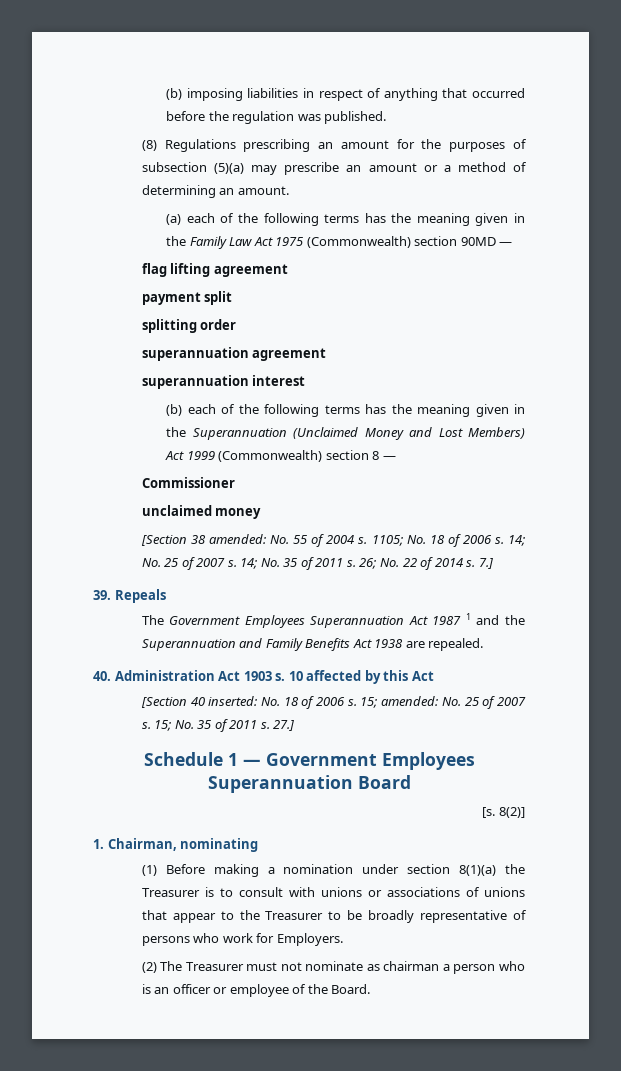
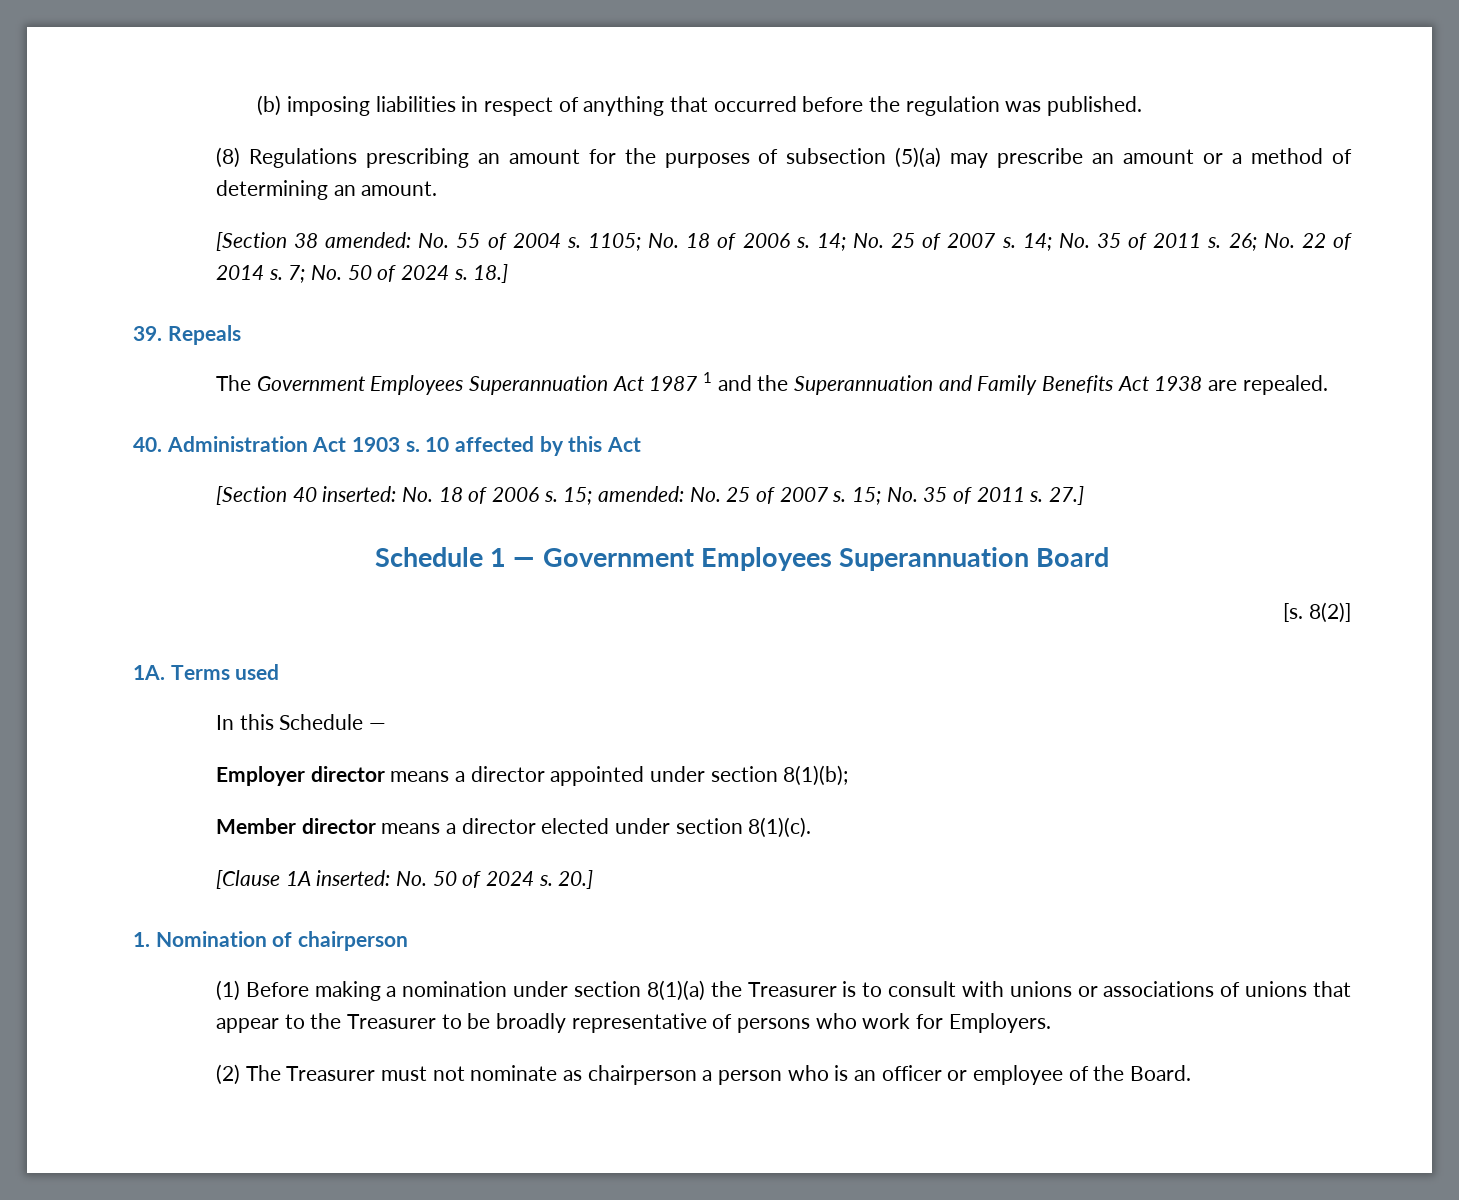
- (a) each of the following terms has the meaning given in the Family Law Act 1975 (Commonwealth) section 90MD —
- flag lifting agreement
- payment split
- splitting order
- superannuation agreement
- superannuation interest
- (b) each of the following terms has the meaning given in the Superannuation (Unclaimed Money and Lost Members) Act 1999 (Commonwealth) section 8 —
- Commissioner
- unclaimed money
- 7.]
+ 7; No. 50 of 2024 s. 18.]
- 1. Chairman, nominating
+ 1A. Terms used
+ In this Schedule —
+ Employer director means a director appointed under section 8(1)(b);
+ Member director means a director elected under section 8(1)(c).
+ [Clause 1A inserted: No. 50 of 2024 s. 20.]
+ 1. Nomination of chairperson
- (2) The Treasurer must not nominate as chairman a person who is an officer or employee of the Board.
+ (2) The Treasurer must not nominate as chairperson a person who is an officer or employee of the Board.

